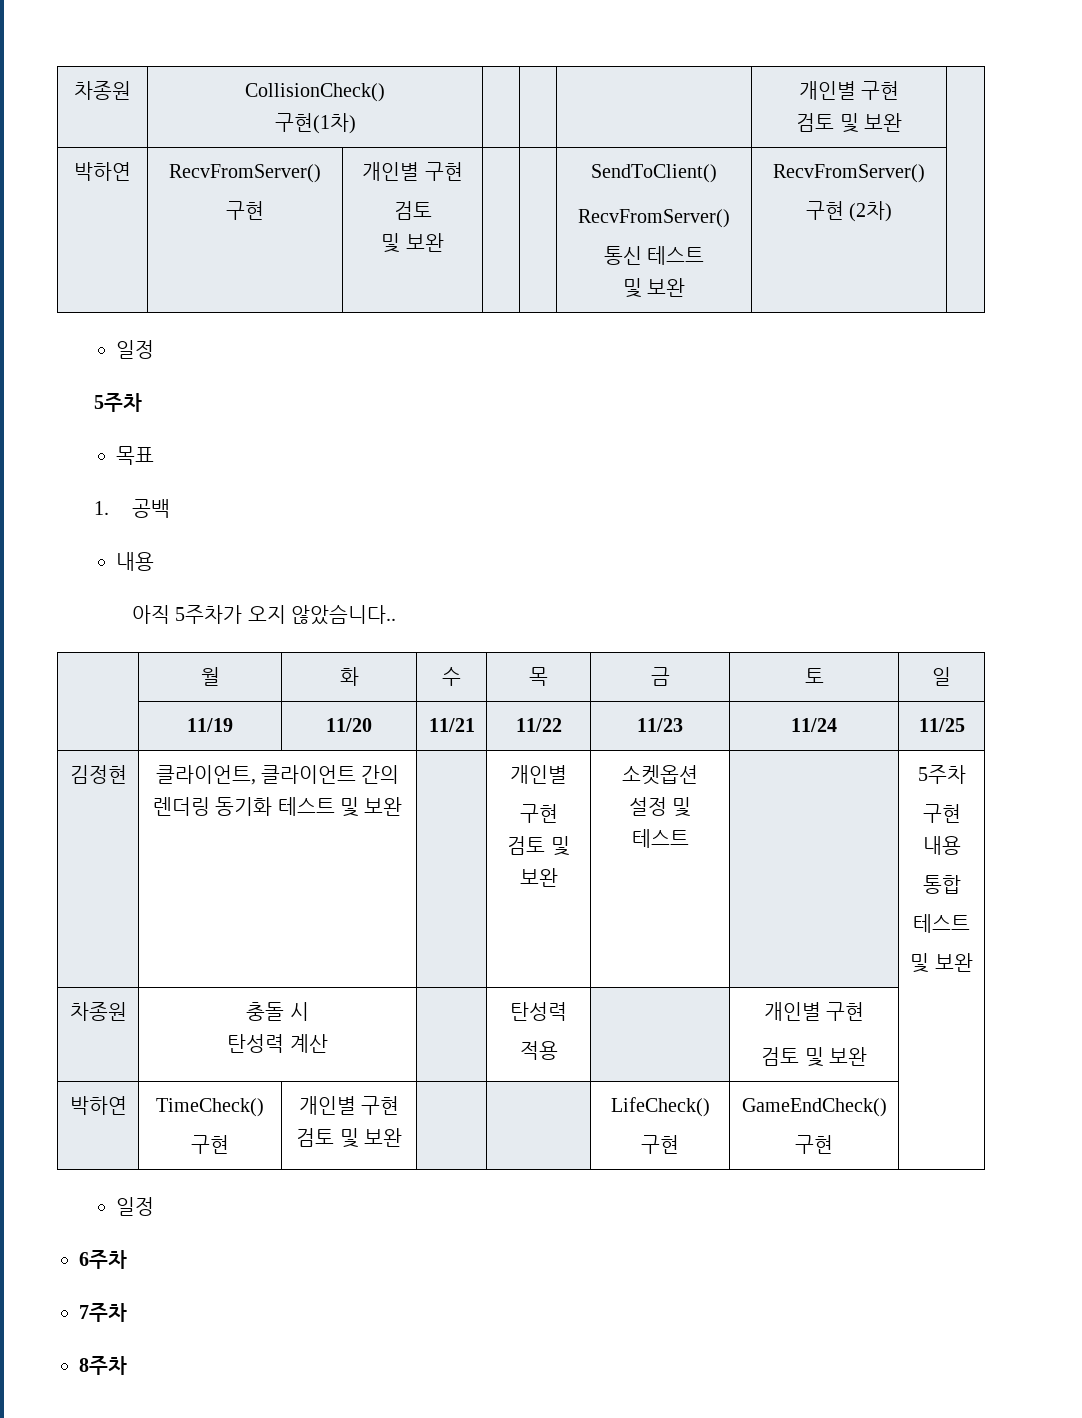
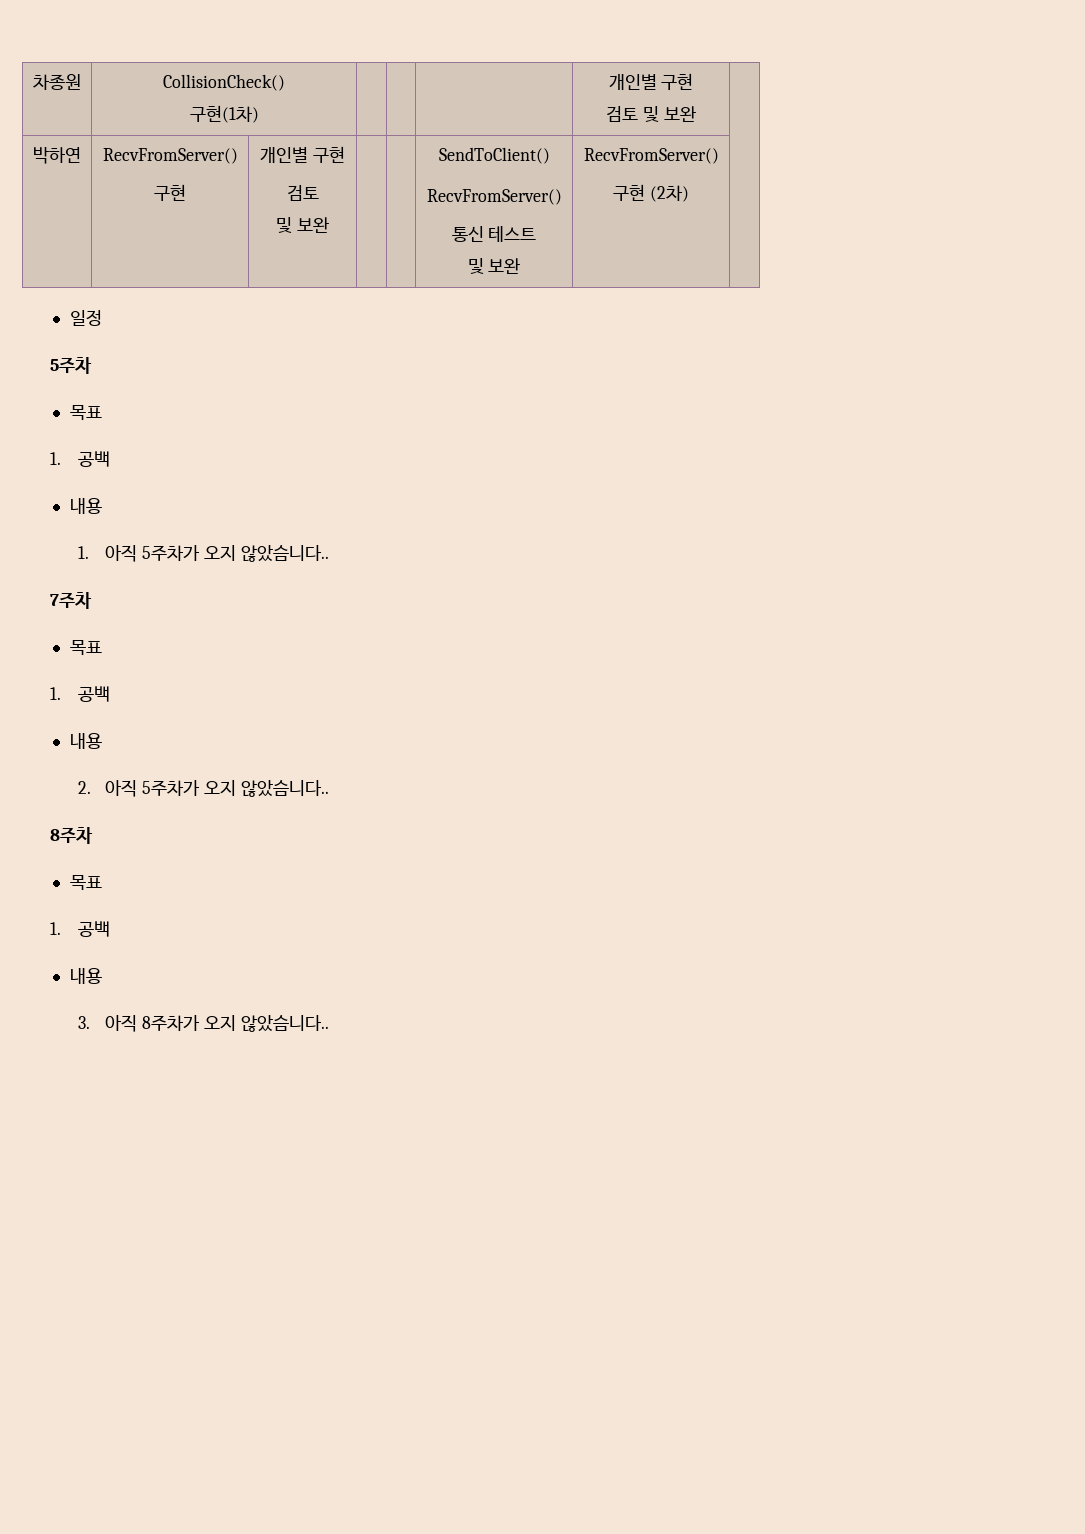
- 아직 5주차가 오지 않았슴니다..
- | 월 | 화 | 수 | 목 | 금 | 토 | 일
- | 11/19 | 11/20 | 11/21 | 11/22 | 11/23 | 11/24 | 11/25
- 김정현 | 클라이언트, 클라이언트 간의 렌더링 동기화 테스트 및 보완 | | 개인별
- 구현 검토 및 보완 | 소켓옵션 설정 및 테스트 | | 5주차
- 구현 내용
- 통합
- 테스트
- 및 보완
- 차종원 | 충돌 시
- 탄성력 계산 | | 탄성력
- 적용 | | 개인별 구현
- 검토 및 보완 |
- 박하연 | TimeCheck()
- 구현 | 개인별 구현 검토 및 보완 | | | LifeCheck()
- 구현 | GameEndCheck()
- 구현 |
- 일정
- 6주차
+ 1. 아직 5주차가 오지 않았슴니다..
  7주차
+ 목표
+ 1. 공백
+ 내용
+ 2. 아직 5주차가 오지 않았슴니다..
  8주차
+ 목표
+ 1. 공백
+ 내용
+ 3. 아직 8주차가 오지 않았슴니다..

